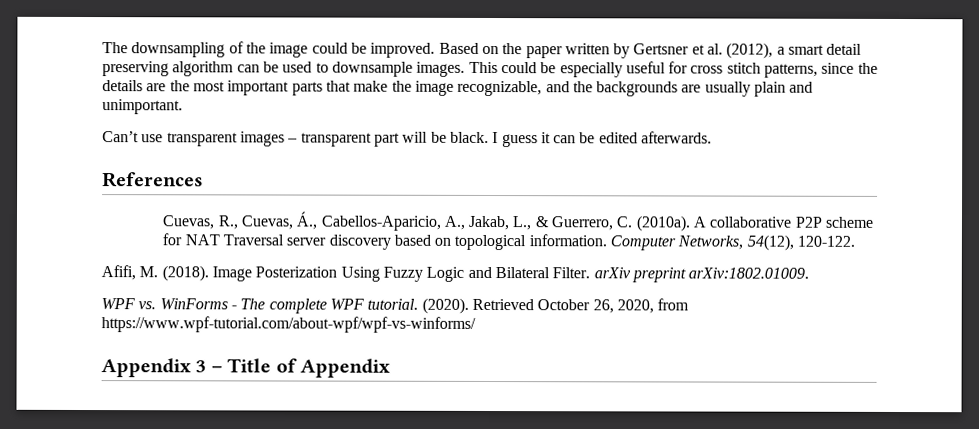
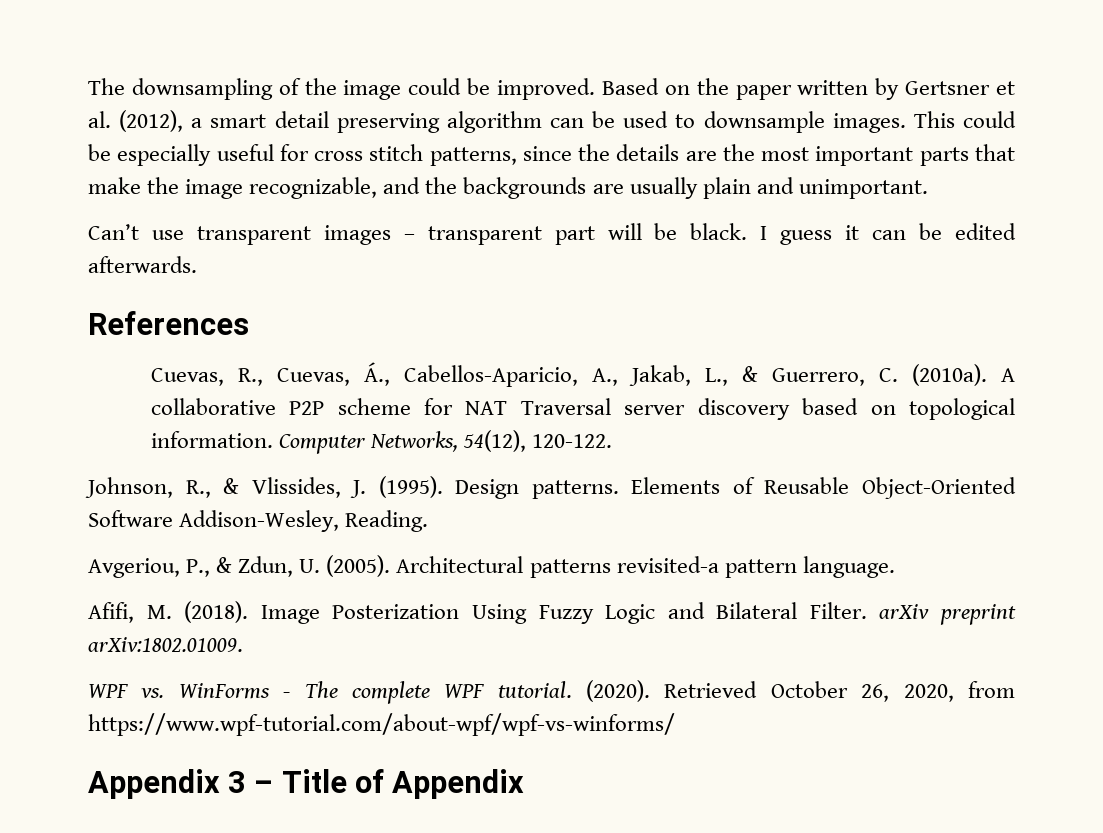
+ Johnson, R., & Vlissides, J. (1995). Design patterns. Elements of Reusable Object-Oriented Software Addison-Wesley, Reading.
+ Avgeriou, P., & Zdun, U. (2005). Architectural patterns revisited-a pattern language.

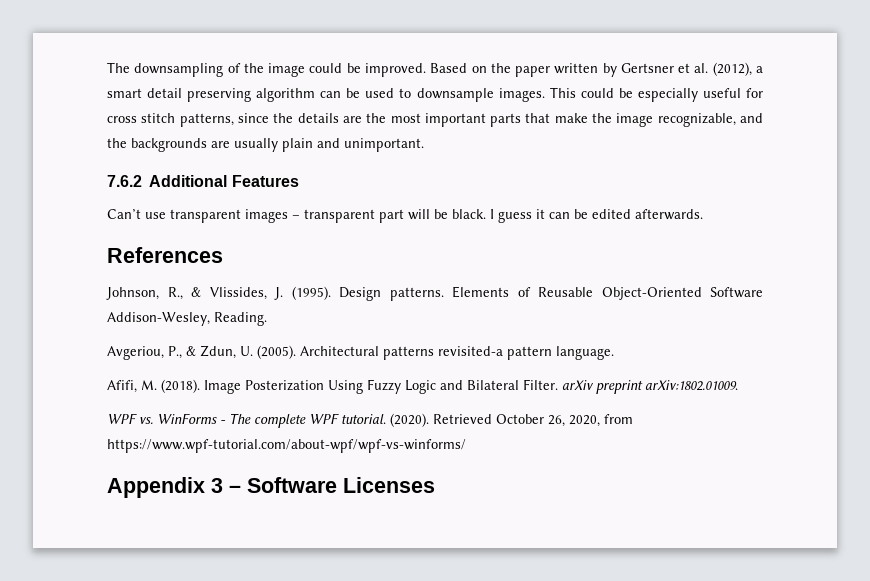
+ 7.6.2 Additional Features
- Cuevas, R., Cuevas, Á., Cabellos-Aparicio, A., Jakab, L., & Guerrero, C. (2010a). A collaborative P2P scheme for NAT Traversal server discovery based on topological information. Computer Networks, 54(12), 120-122.
- Appendix 3 – Title of Appendix
+ Appendix 3 – Software Licenses

